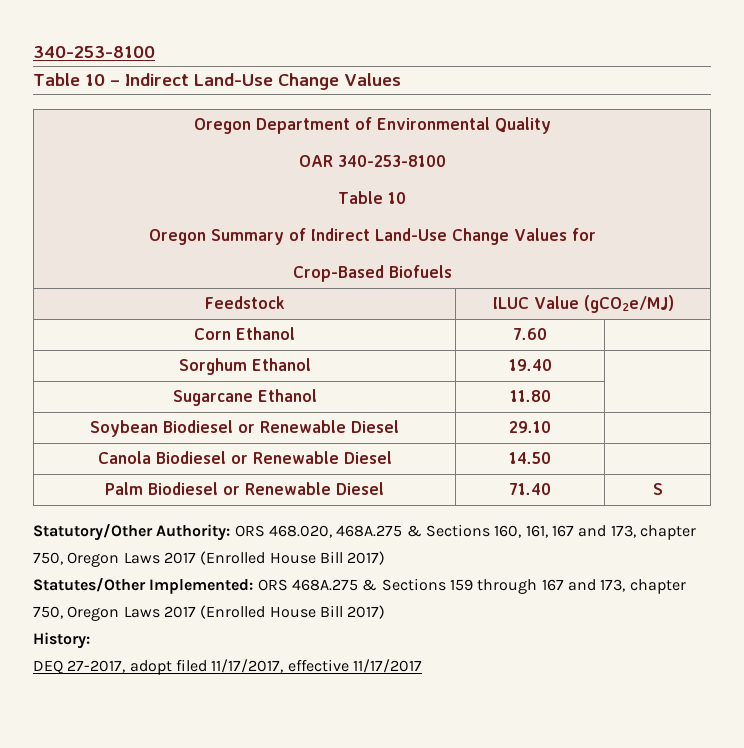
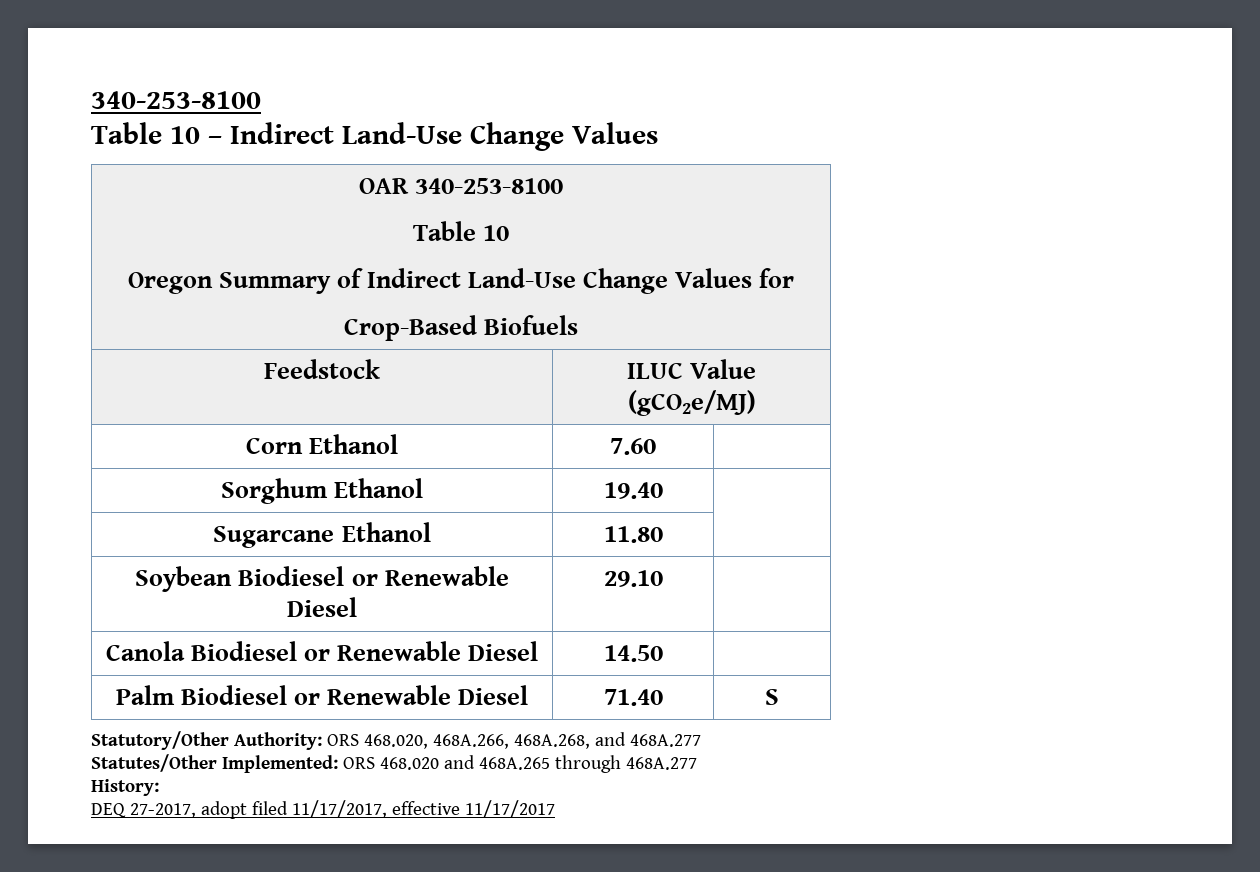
- Oregon Department of Environmental Quality
- Statutory/Other Authority: ORS 468.020, 468A.275 & Sections 160, 161, 167 and 173, chapter 750, Oregon Laws 2017 (Enrolled House Bill 2017)
- Statutes/Other Implemented: ORS 468A.275 & Sections 159 through 167 and 173, chapter 750, Oregon Laws 2017 (Enrolled House Bill 2017)
+ Statutory/Other Authority: ORS 468.020, 468A.266, 468A.268, and 468A.277
+ Statutes/Other Implemented: ORS 468.020 and 468A.265 through 468A.277

